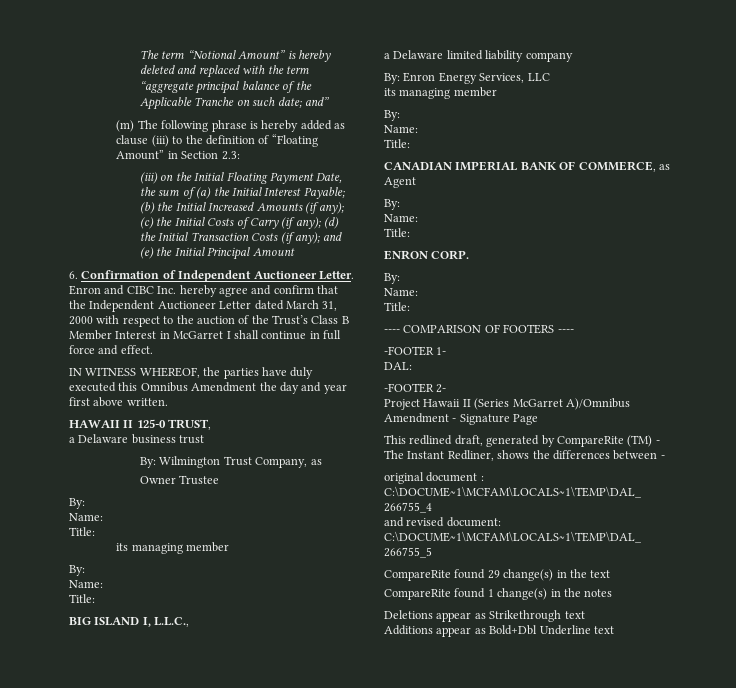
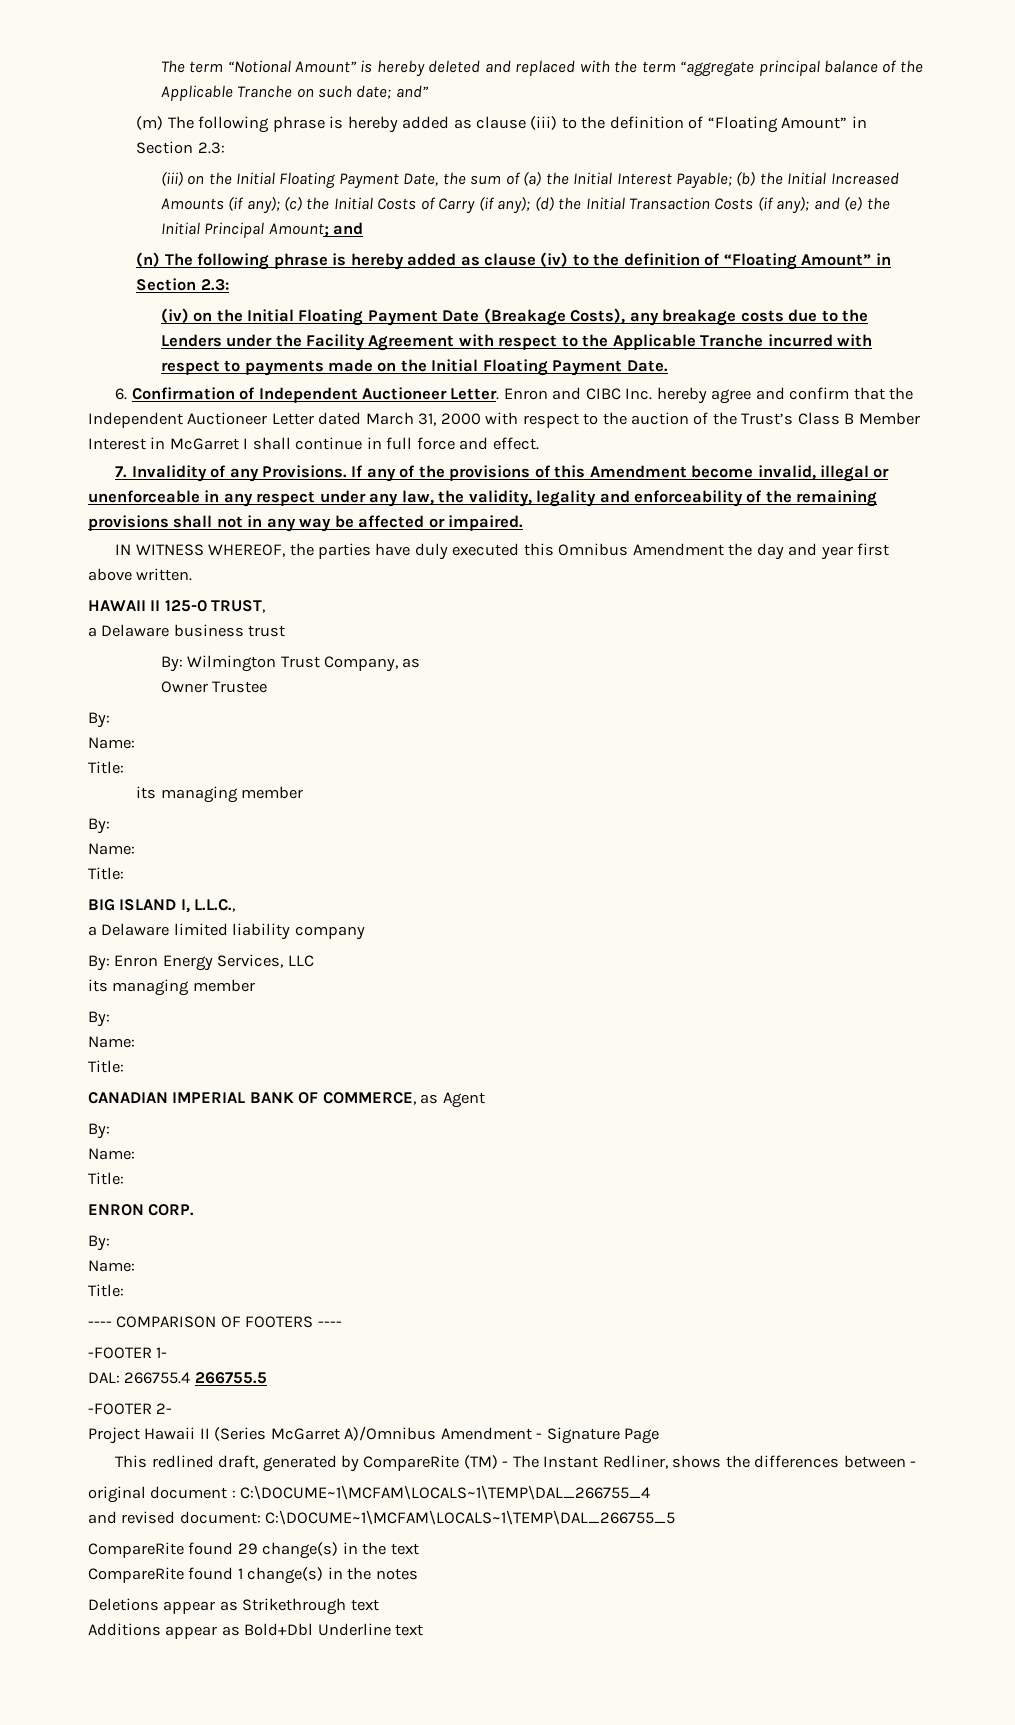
- (iii) on the Initial Floating Payment Date, the sum of (a) the Initial Interest Payable; (b) the Initial Increased Amounts (if any); (c) the Initial Costs of Carry (if any); (d) the Initial Transaction Costs (if any); and (e) the Initial Principal Amount
+ (iii) on the Initial Floating Payment Date, the sum of (a) the Initial Interest Payable; (b) the Initial Increased Amounts (if any); (c) the Initial Costs of Carry (if any); (d) the Initial Transaction Costs (if any); and (e) the Initial Principal Amount; and
+ (n) The following phrase is hereby added as clause (iv) to the definition of “Floating Amount” in Section 2.3:
+ (iv) on the Initial Floating Payment Date (Breakage Costs), any breakage costs due to the Lenders under the Facility Agreement with respect to the Applicable Tranche incurred with respect to payments made on the Initial Floating Payment Date.
+ 7. Invalidity of any Provisions. If any of the provisions of this Amendment become invalid, illegal or unenforceable in any respect under any law, the validity, legality and enforceability of the remaining provisions shall not in any way be affected or impaired.
- DAL:
+ DAL: 266755.4 266755.5

